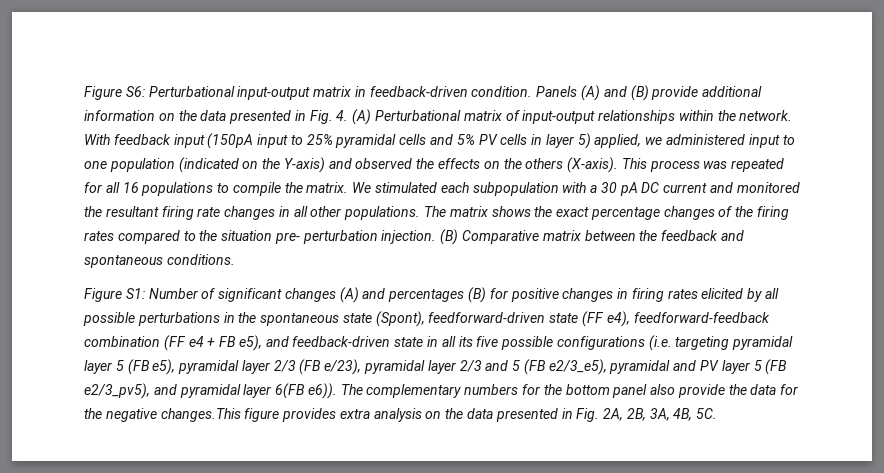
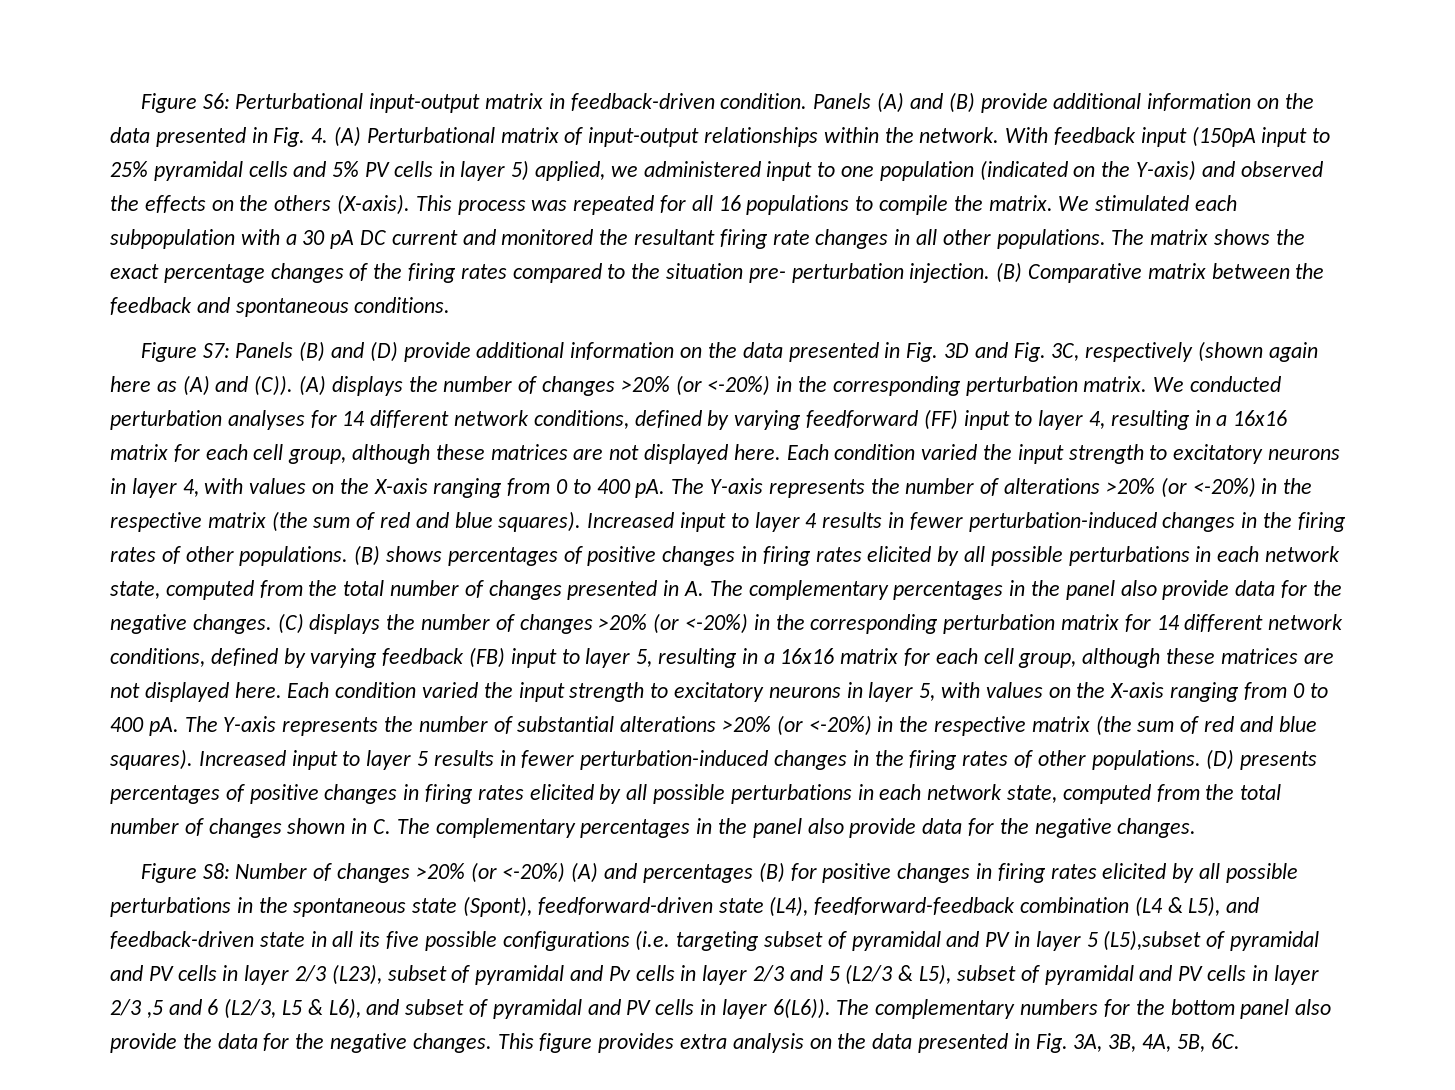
- Figure S1: Number of significant changes (A) and percentages (B) for positive changes in firing rates elicited by all possible perturbations in the spontaneous state (Spont), feedforward-driven state (FF e4), feedforward-feedback combination (FF e4 + FB e5), and feedback-driven state in all its five possible configurations (i.e. targeting pyramidal layer 5 (FB e5), pyramidal layer 2/3 (FB e/23), pyramidal layer 2/3 and 5 (FB e2/3_e5), pyramidal and PV layer 5 (FB e2/3_pv5), and pyramidal layer 6(FB e6)).
+ Figure S7: Panels (B) and (D) provide additional information on the data presented in Fig. 3D and Fig. 3C, respectively (shown again here as (A) and (C)). (A) displays the number of changes >20% (or <-20%) in the corresponding perturbation matrix. We conducted perturbation analyses for 14 different network conditions, defined by varying feedforward (FF) input to layer 4, resulting in a 16x16 matrix for each cell group, although these matrices are not displayed here. Each condition varied the input strength to excitatory neurons in layer 4, with values on the X-axis ranging from 0 to 400 pA. The Y-axis represents the number of alterations >20% (or <-20%) in the respective matrix (the sum of red and blue squares). Increased input to layer 4 results in fewer perturbation-induced changes in the firing rates of other populations. (B) shows percentages of positive changes in firing rates elicited by all possible perturbations in each network state, computed from the total number of changes presented in A. The complementary percentages in the panel also provide data for the negative changes. (C) displays the number of changes >20% (or <-20%) in the corresponding perturbation matrix for 14 different network conditions, defined by varying feedback (FB) input to layer 5, resulting in a 16x16 matrix for each cell group, although these matrices are not displayed here. Each condition varied the input strength to excitatory neurons in layer 5, with values on the X-axis ranging from 0 to 400 pA. The Y-axis represents the number of substantial alterations >20% (or <-20%) in the respective matrix (the sum of red and blue squares). Increased input to layer 5 results in fewer perturbation-induced changes in the firing rates of other populations. (D) presents percentages of positive changes in firing rates elicited by all possible perturbations in each network state, computed from the total number of changes shown in C. The complementary percentages in the panel also provide data for the negative changes.
+ Figure S8: Number of changes >20% (or <-20%) (A) and percentages (B) for positive changes in firing rates elicited by all possible perturbations in the spontaneous state (Spont), feedforward-driven state (L4), feedforward-feedback combination (L4 & L5), and feedback-driven state in all its five possible configurations (i.e. targeting subset of pyramidal and PV in layer 5 (L5),subset of pyramidal and PV cells in layer 2/3 (L23), subset of pyramidal and Pv cells in layer 2/3 and 5 (L2/3 & L5), subset of pyramidal and PV cells in layer 2/3 ,5 and 6 (L2/3, L5 & L6), and subset of pyramidal and PV cells in layer 6(L6)).
- The complementary numbers for the bottom panel also provide the data for the negative changes.This figure provides extra analysis on the data presented in Fig. 2A, 2B, 3A, 4B, 5C.
+ The complementary numbers for the bottom panel also provide the data for the negative changes. This figure provides extra analysis on the data presented in Fig. 3A, 3B, 4A, 5B, 6C.

